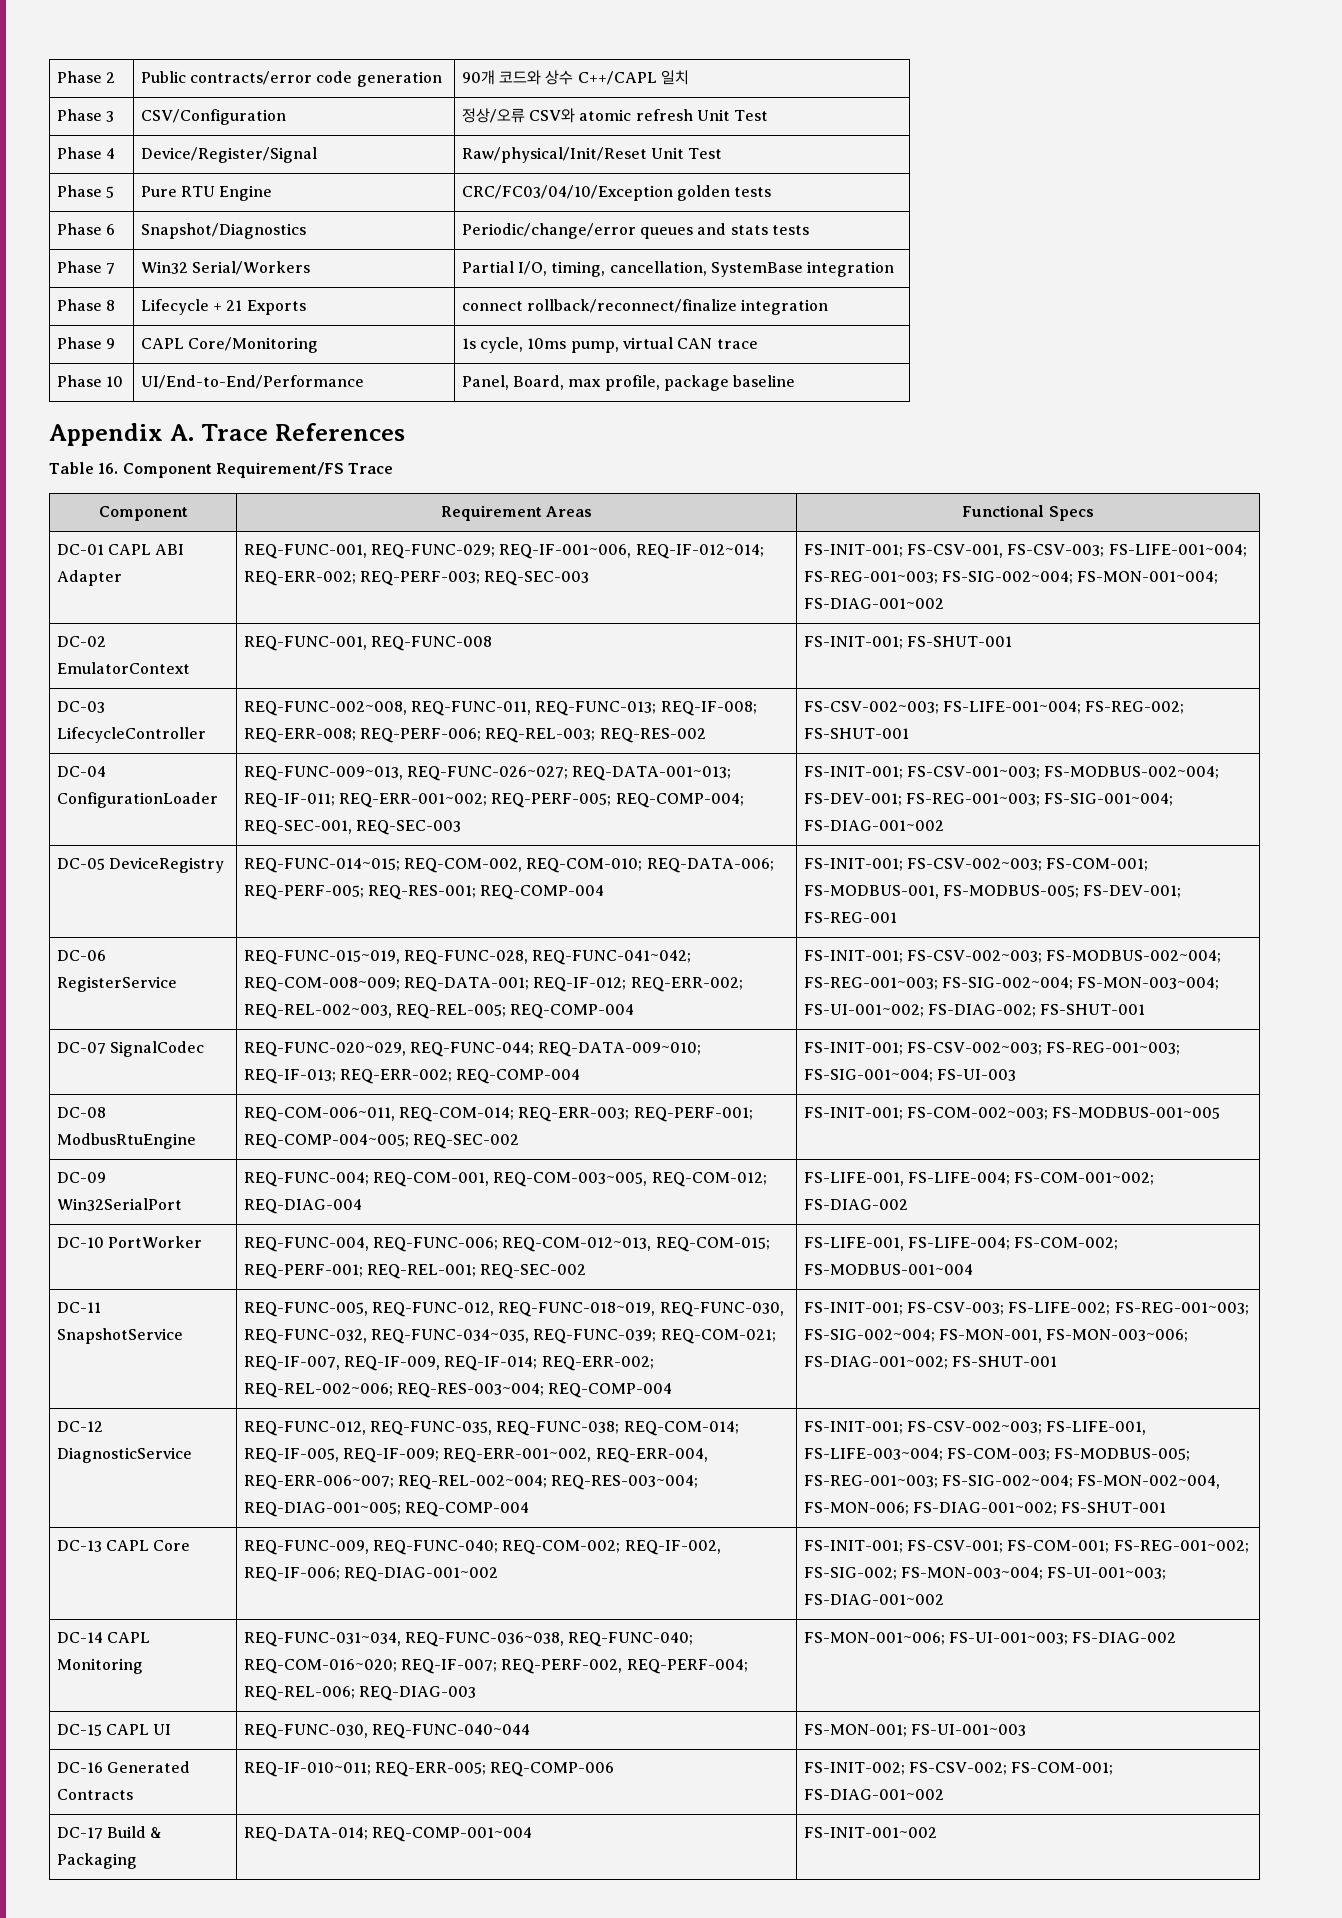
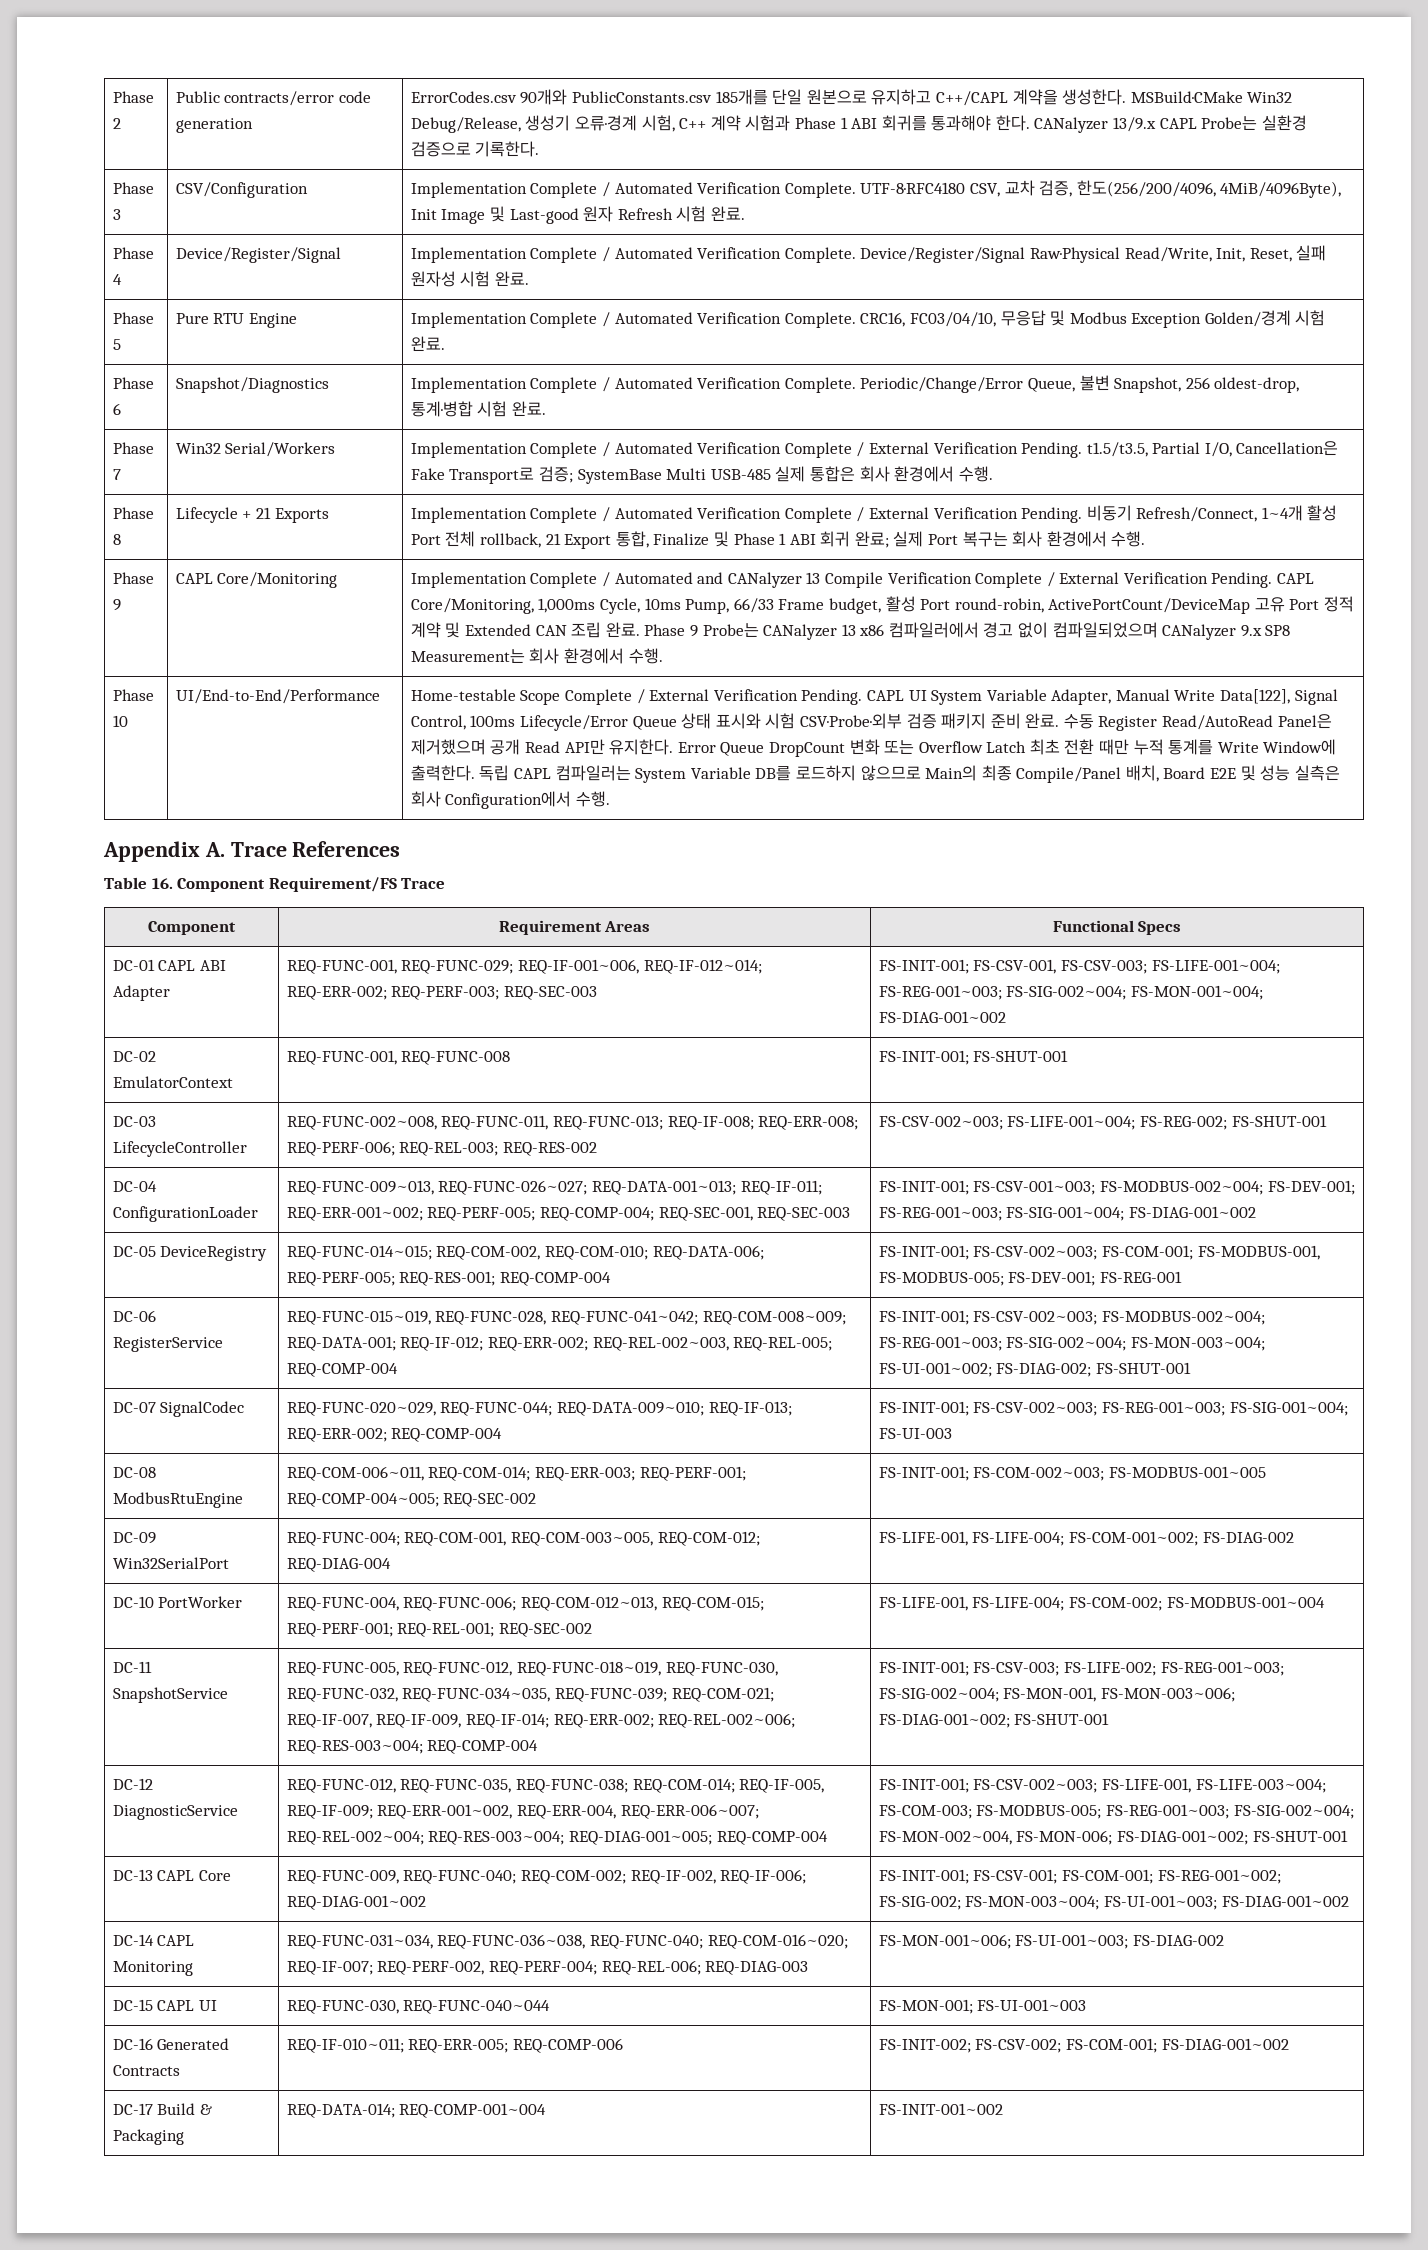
- Phase 2 | Public contracts/error code generation | 90개 코드와 상수 C++/CAPL 일치
- Phase 3 | CSV/Configuration | 정상/오류 CSV와 atomic refresh Unit Test
- Phase 4 | Device/Register/Signal | Raw/physical/Init/Reset Unit Test
+ Phase 2 | Public contracts/error code generation | ErrorCodes.csv 90개와 PublicConstants.csv 185개를 단일 원본으로 유지하고 C++/CAPL 계약을 생성한다. MSBuild·CMake Win32 Debug/Release, 생성기 오류·경계 시험, C++ 계약 시험과 Phase 1 ABI 회귀를 통과해야 한다. CANalyzer 13/9.x CAPL Probe는 실환경 검증으로 기록한다.
+ Phase 3 | CSV/Configuration | Implementation Complete / Automated Verification Complete. UTF-8·RFC4180 CSV, 교차 검증, 한도(256/200/4096, 4MiB/4096Byte), Init Image 및 Last-good 원자 Refresh 시험 완료.
+ Phase 4 | Device/Register/Signal | Implementation Complete / Automated Verification Complete. Device/Register/Signal Raw·Physical Read/Write, Init, Reset, 실패 원자성 시험 완료.
- Phase 5 | Pure RTU Engine | CRC/FC03/04/10/Exception golden tests
- Phase 6 | Snapshot/Diagnostics | Periodic/change/error queues and stats tests
- Phase 7 | Win32 Serial/Workers | Partial I/O, timing, cancellation, SystemBase integration
+ Phase 5 | Pure RTU Engine | Implementation Complete / Automated Verification Complete. CRC16, FC03/04/10, 무응답 및 Modbus Exception Golden/경계 시험 완료.
+ Phase 6 | Snapshot/Diagnostics | Implementation Complete / Automated Verification Complete. Periodic/Change/Error Queue, 불변 Snapshot, 256 oldest-drop, 통계·병합 시험 완료.
+ Phase 7 | Win32 Serial/Workers | Implementation Complete / Automated Verification Complete / External Verification Pending. t1.5/t3.5, Partial I/O, Cancellation은 Fake Transport로 검증; SystemBase Multi USB-485 실제 통합은 회사 환경에서 수행.
- Phase 8 | Lifecycle + 21 Exports | connect rollback/reconnect/finalize integration
- Phase 9 | CAPL Core/Monitoring | 1s cycle, 10ms pump, virtual CAN trace
- Phase 10 | UI/End-to-End/Performance | Panel, Board, max profile, package baseline
+ Phase 8 | Lifecycle + 21 Exports | Implementation Complete / Automated Verification Complete / External Verification Pending. 비동기 Refresh/Connect, 1~4개 활성 Port 전체 rollback, 21 Export 통합, Finalize 및 Phase 1 ABI 회귀 완료; 실제 Port 복구는 회사 환경에서 수행.
+ Phase 9 | CAPL Core/Monitoring | Implementation Complete / Automated and CANalyzer 13 Compile Verification Complete / External Verification Pending. CAPL Core/Monitoring, 1,000ms Cycle, 10ms Pump, 66/33 Frame budget, 활성 Port round-robin, ActivePortCount/DeviceMap 고유 Port 정적 계약 및 Extended CAN 조립 완료. Phase 9 Probe는 CANalyzer 13 x86 컴파일러에서 경고 없이 컴파일되었으며 CANalyzer 9.x SP8 Measurement는 회사 환경에서 수행.
+ Phase 10 | UI/End-to-End/Performance | Home-testable Scope Complete / External Verification Pending. CAPL UI System Variable Adapter, Manual Write Data[122], Signal Control, 100ms Lifecycle/Error Queue 상태 표시와 시험 CSV·Probe·외부 검증 패키지 준비 완료. 수동 Register Read/AutoRead Panel은 제거했으며 공개 Read API만 유지한다. Error Queue DropCount 변화 또는 Overflow Latch 최초 전환 때만 누적 통계를 Write Window에 출력한다. 독립 CAPL 컴파일러는 System Variable DB를 로드하지 않으므로 Main의 최종 Compile/Panel 배치, Board E2E 및 성능 실측은 회사 Configuration에서 수행.

